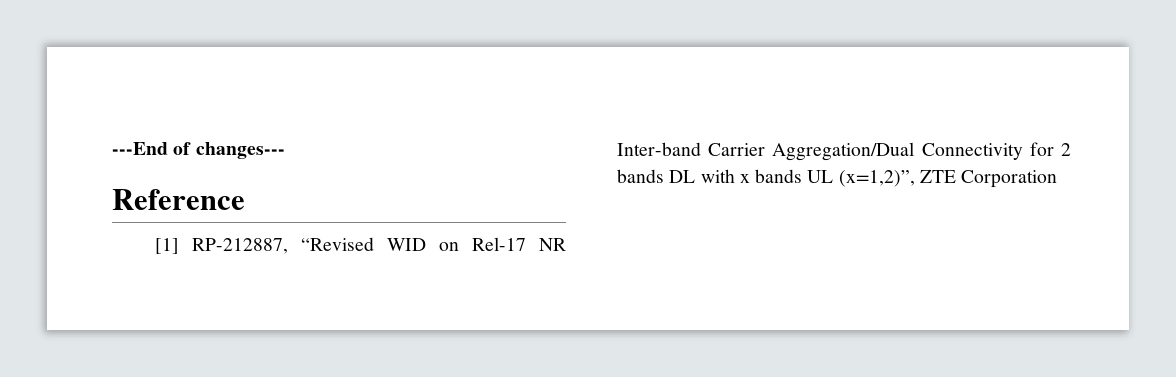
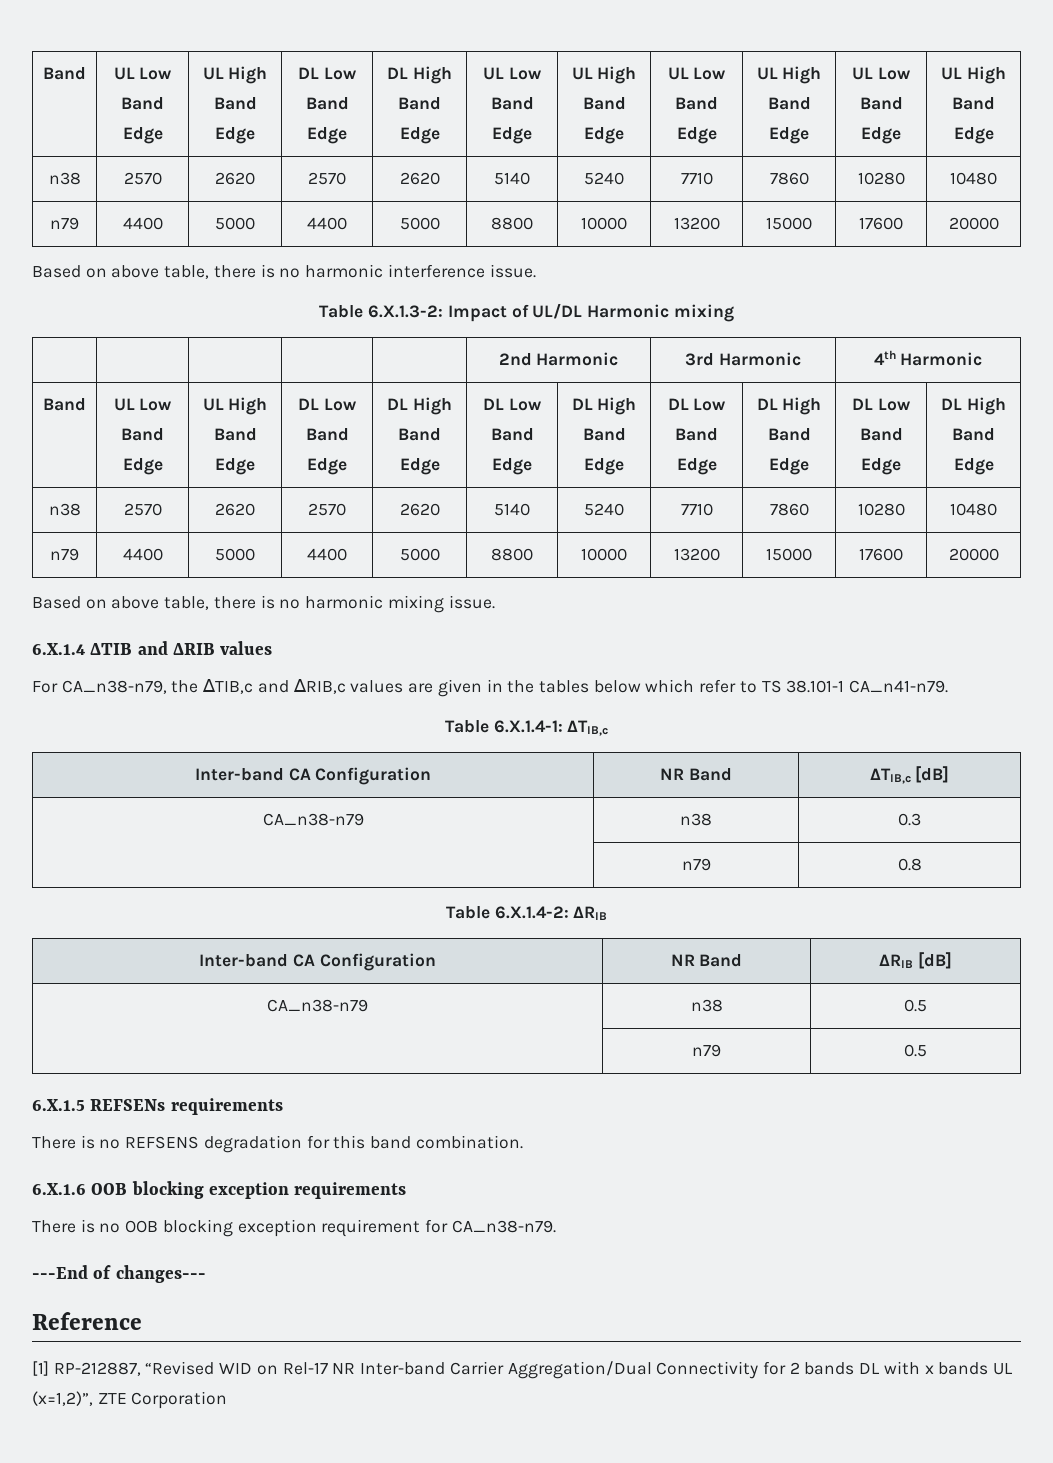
+ Band | UL Low Band Edge | UL High Band Edge | DL Low Band Edge | DL High Band Edge | UL Low Band Edge | UL High Band Edge | UL Low Band Edge | UL High Band Edge | UL Low Band Edge | UL High Band Edge
+ n38 | 2570 | 2620 | 2570 | 2620 | 5140 | 5240 | 7710 | 7860 | 10280 | 10480
+ n79 | 4400 | 5000 | 4400 | 5000 | 8800 | 10000 | 13200 | 15000 | 17600 | 20000
+ Based on above table, there is no harmonic interference issue.
+ Table 6.X.1.3-2: Impact of UL/DL Harmonic mixing
+ | | | | | 2nd Harmonic | 3rd Harmonic | 4th Harmonic
+ Band | UL Low Band Edge | UL High Band Edge | DL Low Band Edge | DL High Band Edge | DL Low Band Edge | DL High Band Edge | DL Low Band Edge | DL High Band Edge | DL Low Band Edge | DL High Band Edge
+ n38 | 2570 | 2620 | 2570 | 2620 | 5140 | 5240 | 7710 | 7860 | 10280 | 10480
+ n79 | 4400 | 5000 | 4400 | 5000 | 8800 | 10000 | 13200 | 15000 | 17600 | 20000
+ Based on above table, there is no harmonic mixing issue.
+ 6.X.1.4 ∆TIB and ∆RIB values
+ For CA_n38-n79, the ∆TIB,c and ∆RIB,c values are given in the tables below which refer to TS 38.101-1 CA_n41-n79.
+ Table 6.X.1.4-1: ΔTIB,c
+ Inter-band CA Configuration | NR Band | ΔTIB,c [dB]
+ CA_n38-n79 | n38 | 0.3
+ | n79 | 0.8
+ Table 6.X.1.4-2: ΔRIB
+ Inter-band CA Configuration | NR Band | ΔRIB [dB]
+ CA_n38-n79 | n38 | 0.5
+ | n79 | 0.5
+ 6.X.1.5 REFSENs requirements
+ There is no REFSENS degradation for this band combination.
+ 6.X.1.6 OOB blocking exception requirements
+ There is no OOB blocking exception requirement for CA_n38-n79.

